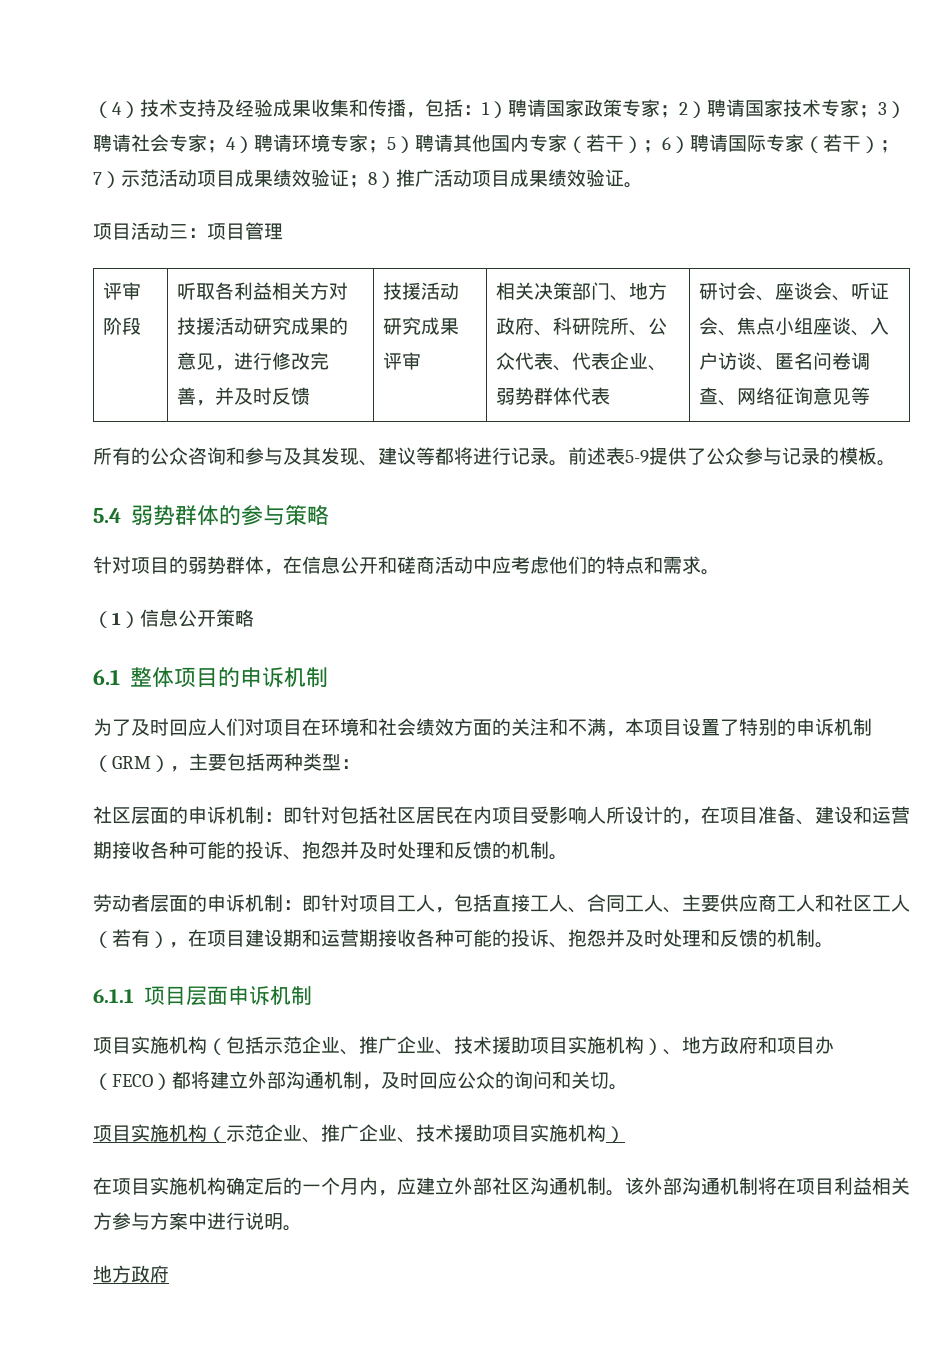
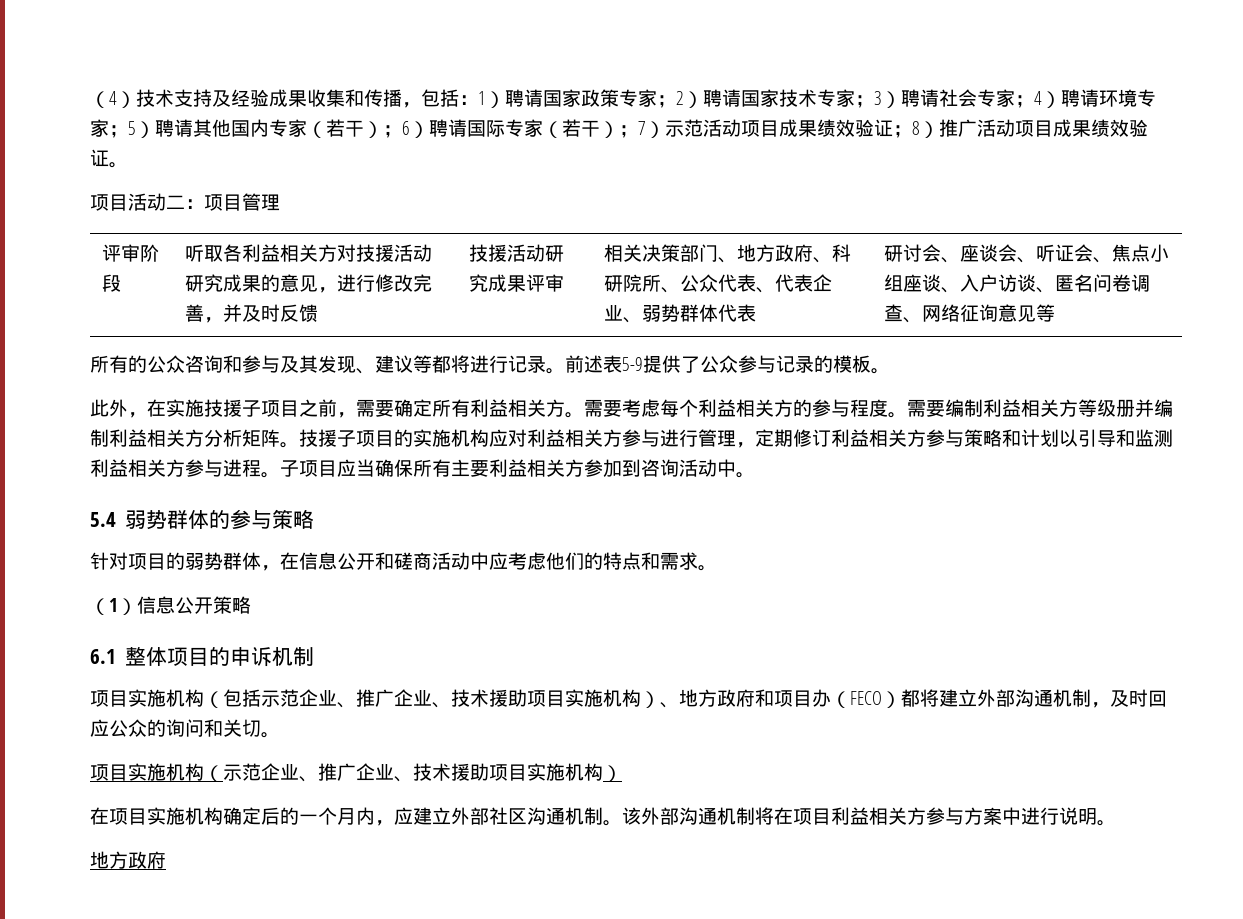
- 项目活动三：项目管理
+ 项目活动二：项目管理
+ 此外，在实施技援子项目之前，需要确定所有利益相关方。需要考虑每个利益相关方的参与程度。需要编制利益相关方等级册并编制利益相关方分析矩阵。技援子项目的实施机构应对利益相关方参与进行管理，定期修订利益相关方参与策略和计划以引导和监测利益相关方参与进程。子项目应当确保所有主要利益相关方参加到咨询活动中。
- 为了及时回应人们对项目在环境和社会绩效方面的关注和不满，本项目设置了特别的申诉机制（GRM），主要包括两种类型：
- 社区层面的申诉机制：即针对包括社区居民在内项目受影响人所设计的，在项目准备、建设和运营期接收各种可能的投诉、抱怨并及时处理和反馈的机制。
- 劳动者层面的申诉机制：即针对项目工人，包括直接工人、合同工人、主要供应商工人和社区工人（若有），在项目建设期和运营期接收各种可能的投诉、抱怨并及时处理和反馈的机制。
- 6.1.1项目层面申诉机制

